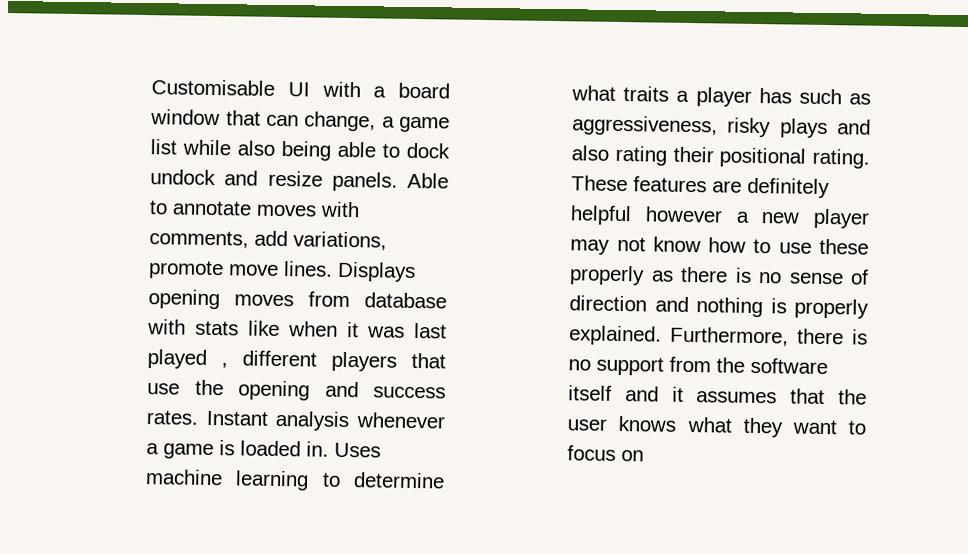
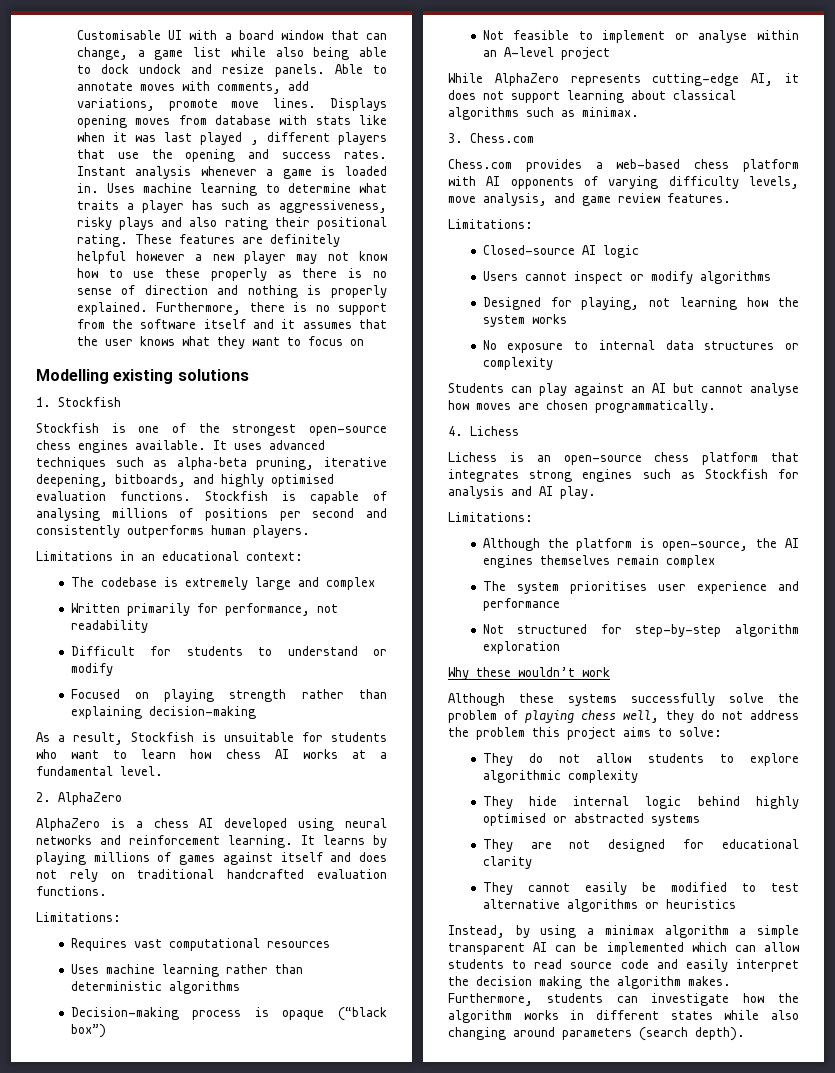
+ Modelling existing solutions
+ 1. Stockfish
+ Stockfish is one of the strongest open-source chess engines available. It uses advanced techniques such as alpha–beta pruning, iterative deepening, bitboards, and highly optimised evaluation functions. Stockfish is capable of analysing millions of positions per second and consistently outperforms human players.
+ Limitations in an educational context:
+ The codebase is extremely large and complex
+ Written primarily for performance, not readability
+ Difficult for students to understand or modify
+ Focused on playing strength rather than explaining decision-making
+ As a result, Stockfish is unsuitable for students who want to learn how chess AI works at a fundamental level.
+ 2. AlphaZero
+ AlphaZero is a chess AI developed using neural networks and reinforcement learning. It learns by playing millions of games against itself and does not rely on traditional handcrafted evaluation functions.
+ Limitations:
+ Requires vast computational resources
+ Uses machine learning rather than deterministic algorithms
+ Decision-making process is opaque (“black box”)
+ Not feasible to implement or analyse within an A-level project
+ While AlphaZero represents cutting-edge AI, it does not support learning about classical algorithms such as minimax.
+ 3. Chess.com
+ Chess.com provides a web-based chess platform with AI opponents of varying difficulty levels, move analysis, and game review features.
+ Limitations:
+ Closed-source AI logic
+ Users cannot inspect or modify algorithms
+ Designed for playing, not learning how the system works
+ No exposure to internal data structures or complexity
+ Students can play against an AI but cannot analyse how moves are chosen programmatically.
+ 4. Lichess
+ Lichess is an open-source chess platform that integrates strong engines such as Stockfish for analysis and AI play.
+ Limitations:
+ Although the platform is open-source, the AI engines themselves remain complex
+ The system prioritises user experience and performance
+ Not structured for step-by-step algorithm exploration
+ Why these wouldn’t work
+ Although these systems successfully solve the problem of playing chess well, they do not address the problem this project aims to solve:
+ They do not allow students to explore algorithmic complexity
+ They hide internal logic behind highly optimised or abstracted systems
+ They are not designed for educational clarity
+ They cannot easily be modified to test alternative algorithms or heuristics
+ Instead, by using a minimax algorithm a simple transparent AI can be implemented which can allow students to read source code and easily interpret the decision making the algorithm makes. Furthermore, students can investigate how the algorithm works in different states while also changing around parameters (search depth).

